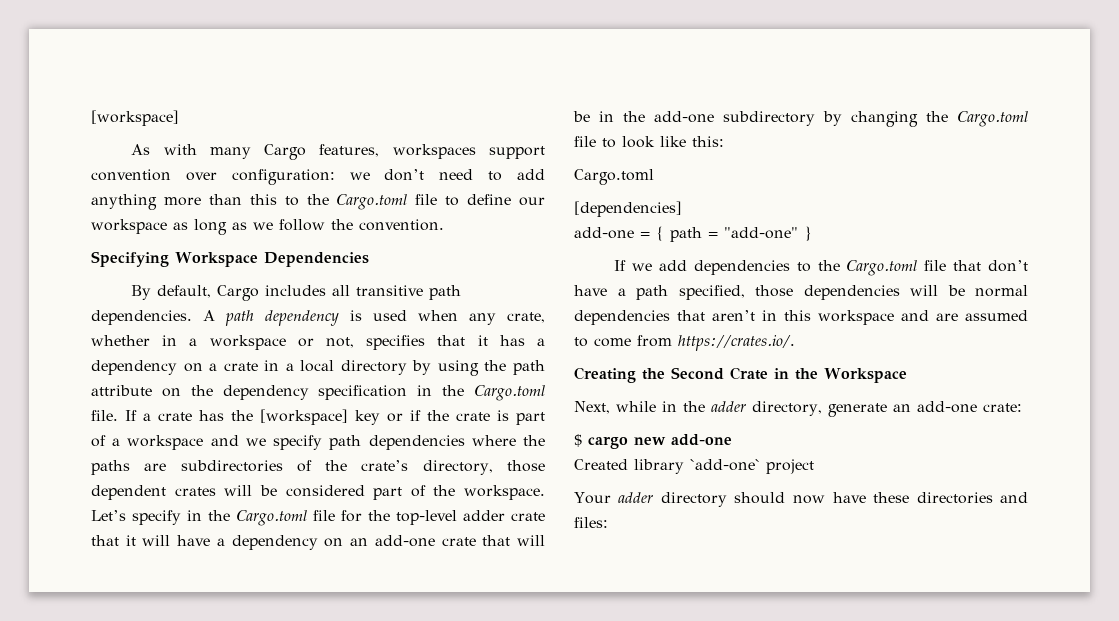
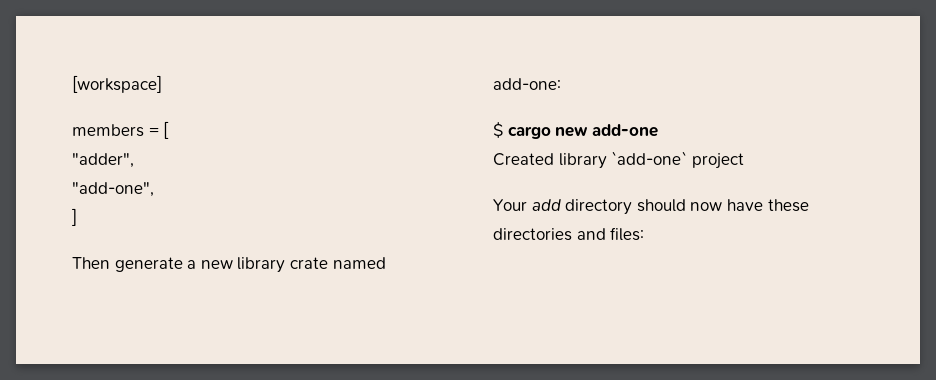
- As with many Cargo features, workspaces support convention over configuration: we don’t need to add anything more than this to the Cargo.toml file to define our workspace as long as we follow the convention.
- Specifying Workspace Dependencies
- By default, Cargo includes all transitive path dependencies. A path dependency is used when any crate, whether in a workspace or not, specifies that it has a dependency on a crate in a local directory by using the path attribute on the dependency specification in the Cargo.toml file. If a crate has the [workspace] key or if the crate is part of a workspace and we specify path dependencies where the paths are subdirectories of the crate’s directory, those dependent crates will be considered part of the workspace. Let’s specify in the Cargo.toml file for the top-level adder crate that it will have a dependency on an add-one crate that will be in the add-one subdirectory by changing the Cargo.toml file to look like this:
- Cargo.toml
- [dependencies]
- add-one = { path = "add-one" }
- If we add dependencies to the Cargo.toml file that don’t have a path specified, those dependencies will be normal dependencies that aren’t in this workspace and are assumed to come from https://crates.io/.
- Creating the Second Crate in the Workspace
- Next, while in the adder directory, generate an add-one crate:
+ members = [
+ "adder",
+ "add-one",
+ ]
+ Then generate a new library crate named add-one:
- Your adder directory should now have these directories and files:
+ Your add directory should now have these directories and files:

